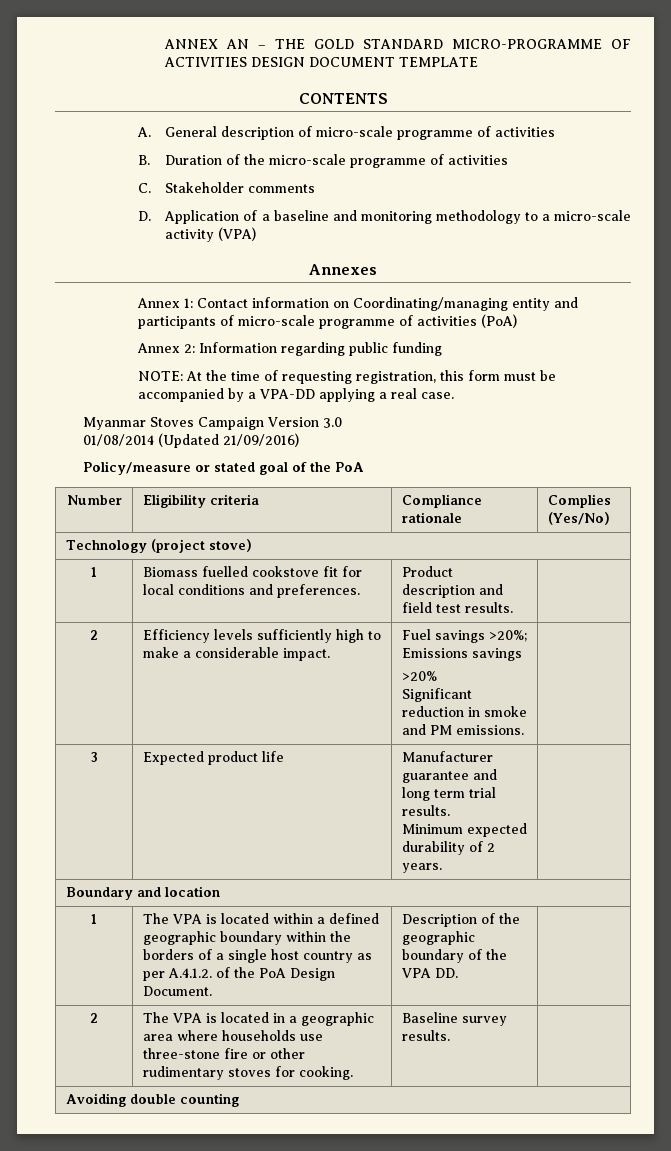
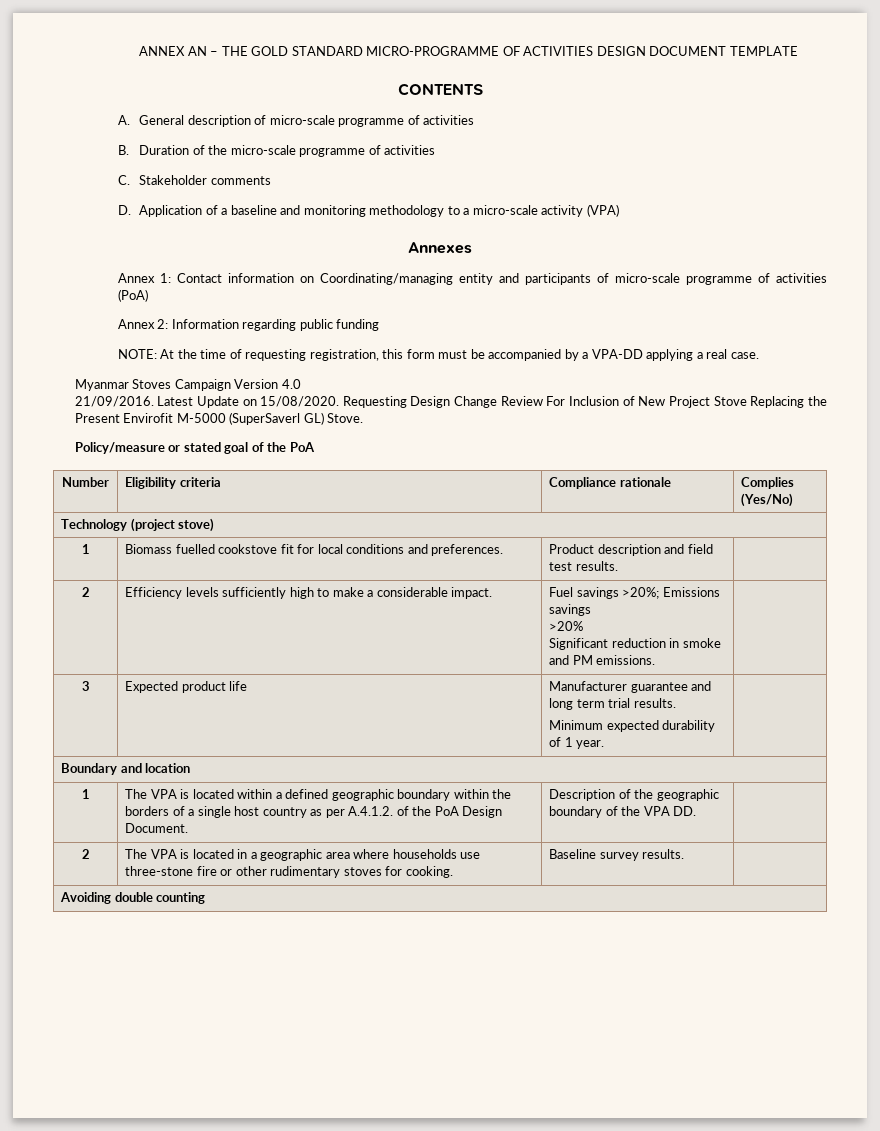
- Myanmar Stoves Campaign Version 3.0
- 01/08/2014 (Updated 21/09/2016)
+ Myanmar Stoves Campaign Version 4.0
+ 21/09/2016. Latest Update on 15/08/2020. Requesting Design Change Review For Inclusion of New Project Stove Replacing the Present Envirofit M-5000 (SuperSaverl GL) Stove.
  3 | Expected product life | Manufacturer guarantee and long term trial results.
- Minimum expected durability of 2 years. |
+ Minimum expected durability of 1 year. |

